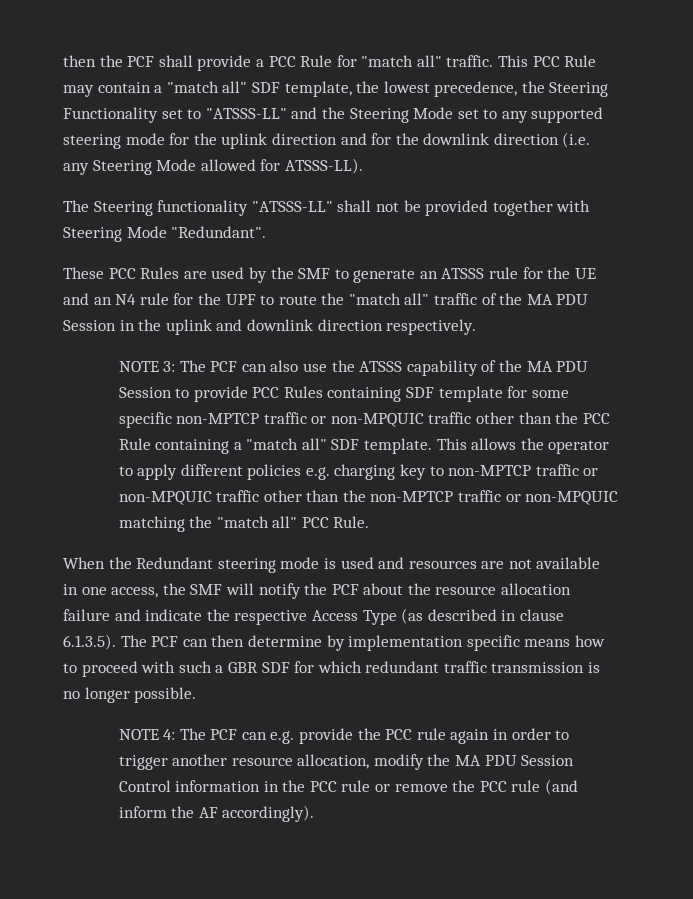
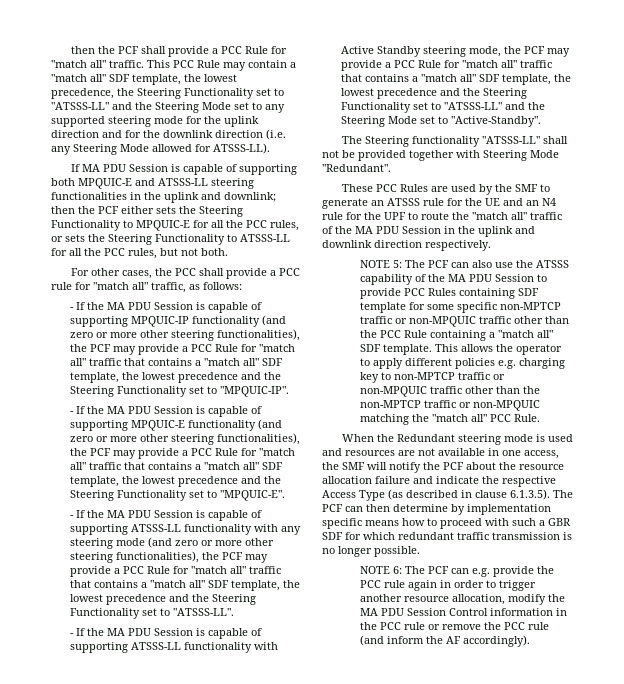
+ If MA PDU Session is capable of supporting both MPQUIC-E and ATSSS-LL steering functionalities in the uplink and downlink; then the PCF either sets the Steering Functionality to MPQUIC-E for all the PCC rules, or sets the Steering Functionality to ATSSS-LL for all the PCC rules, but not both.
+ For other cases, the PCC shall provide a PCC rule for "match all" traffic, as follows:
+ - If the MA PDU Session is capable of supporting MPQUIC-IP functionality (and zero or more other steering functionalities), the PCF may provide a PCC Rule for "match all" traffic that contains a "match all" SDF template, the lowest precedence and the Steering Functionality set to "MPQUIC-IP".
+ - If the MA PDU Session is capable of supporting MPQUIC-E functionality (and zero or more other steering functionalities), the PCF may provide a PCC Rule for "match all" traffic that contains a "match all" SDF template, the lowest precedence and the Steering Functionality set to "MPQUIC-E".
+ - If the MA PDU Session is capable of supporting ATSSS-LL functionality with any steering mode (and zero or more other steering functionalities), the PCF may provide a PCC Rule for "match all" traffic that contains a "match all" SDF template, the lowest precedence and the Steering Functionality set to "ATSSS-LL".
+ - If the MA PDU Session is capable of supporting ATSSS-LL functionality with Active Standby steering mode, the PCF may provide a PCC Rule for "match all" traffic that contains a "match all" SDF template, the lowest precedence and the Steering Functionality set to "ATSSS-LL" and the Steering Mode set to "Active-Standby".
- NOTE 3: The PCF can also use the ATSSS capability of the MA PDU Session to provide PCC Rules containing SDF template for some specific non-MPTCP traffic or non-MPQUIC traffic other than the PCC Rule containing a "match all" SDF template.
+ NOTE 5: The PCF can also use the ATSSS capability of the MA PDU Session to provide PCC Rules containing SDF template for some specific non-MPTCP traffic or non-MPQUIC traffic other than the PCC Rule containing a "match all" SDF template.
- NOTE 4: The PCF can e.g. provide the PCC rule again in order to trigger another resource allocation, modify the MA PDU Session Control information in the PCC rule or remove the PCC rule (and inform the AF accordingly).
+ NOTE 6: The PCF can e.g. provide the PCC rule again in order to trigger another resource allocation, modify the MA PDU Session Control information in the PCC rule or remove the PCC rule (and inform the AF accordingly).

